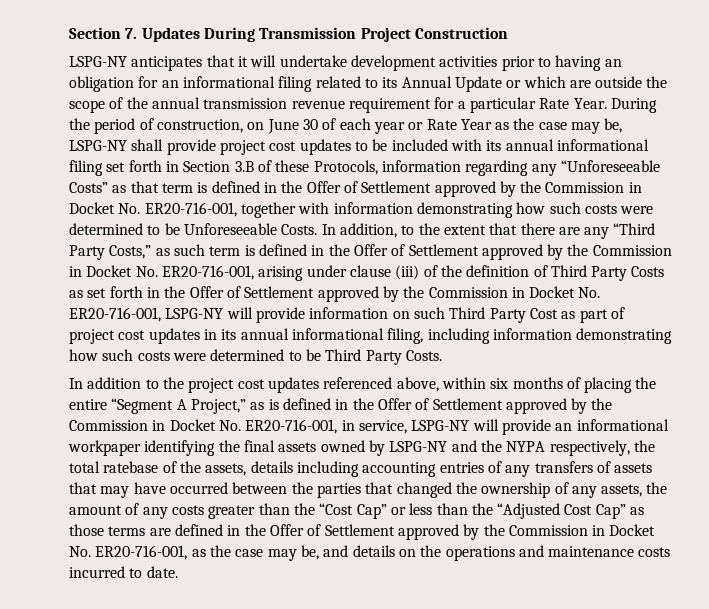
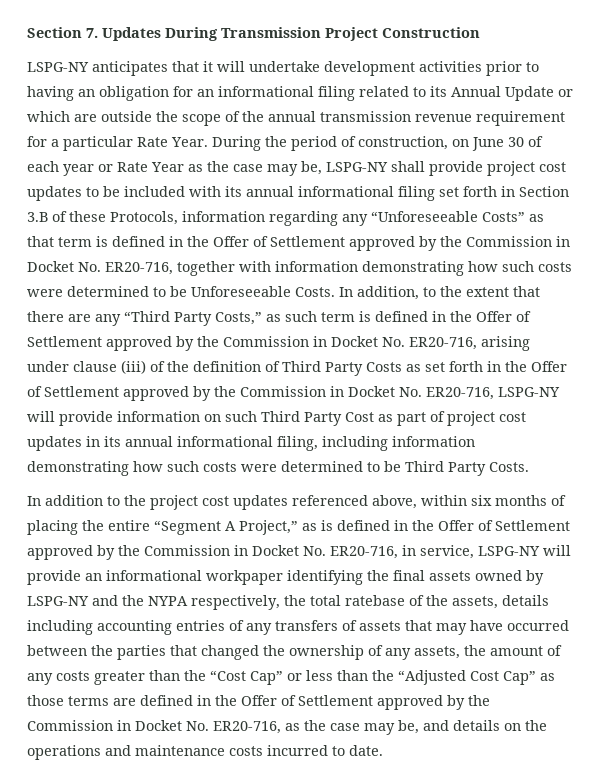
- During the period of construction, on June 30 of each year or Rate Year as the case may be, LSPG-NY shall provide project cost updates to be included with its annual informational filing set forth in Section 3.B of these Protocols, information regarding any “Unforeseeable Costs” as that term is defined in the Offer of Settlement approved by the Commission in Docket No. ER20-716-001, together with information demonstrating how such costs were determined to be Unforeseeable Costs.
+ During the period of construction, on June 30 of each year or Rate Year as the case may be, LSPG-NY shall provide project cost updates to be included with its annual informational filing set forth in Section 3.B of these Protocols, information regarding any “Unforeseeable Costs” as that term is defined in the Offer of Settlement approved by the Commission in Docket No. ER20-716, together with information demonstrating how such costs were determined to be Unforeseeable Costs.
- In addition, to the extent that there are any “Third Party Costs,” as such term is defined in the Offer of Settlement approved by the Commission in Docket No. ER20-716-001, arising under clause (iii) of the definition of Third Party Costs as set forth in the Offer of Settlement approved by the Commission in Docket No. ER20-716-001, LSPG-NY will provide information on such Third Party Cost as part of project cost updates in its annual informational filing, including information demonstrating how such costs were determined to be Third Party Costs.
+ In addition, to the extent that there are any “Third Party Costs,” as such term is defined in the Offer of Settlement approved by the Commission in Docket No. ER20-716, arising under clause (iii) of the definition of Third Party Costs as set forth in the Offer of Settlement approved by the Commission in Docket No. ER20-716, LSPG-NY will provide information on such Third Party Cost as part of project cost updates in its annual informational filing, including information demonstrating how such costs were determined to be Third Party Costs.
- In addition to the project cost updates referenced above, within six months of placing the entire “Segment A Project,” as is defined in the Offer of Settlement approved by the Commission in Docket No. ER20-716-001, in service, LSPG-NY will provide an informational workpaper identifying the final assets owned by LSPG-NY and the NYPA respectively, the total ratebase of the assets, details including accounting entries of any transfers of assets that may have occurred between the parties that changed the ownership of any assets, the amount of any costs greater than the “Cost Cap” or less than the “Adjusted Cost Cap” as those terms are defined in the Offer of Settlement approved by the Commission in Docket No. ER20-716-001, as the case may be, and details on the operations and maintenance costs incurred to date.
+ In addition to the project cost updates referenced above, within six months of placing the entire “Segment A Project,” as is defined in the Offer of Settlement approved by the Commission in Docket No. ER20-716, in service, LSPG-NY will provide an informational workpaper identifying the final assets owned by LSPG-NY and the NYPA respectively, the total ratebase of the assets, details including accounting entries of any transfers of assets that may have occurred between the parties that changed the ownership of any assets, the amount of any costs greater than the “Cost Cap” or less than the “Adjusted Cost Cap” as those terms are defined in the Offer of Settlement approved by the Commission in Docket No. ER20-716, as the case may be, and details on the operations and maintenance costs incurred to date.

